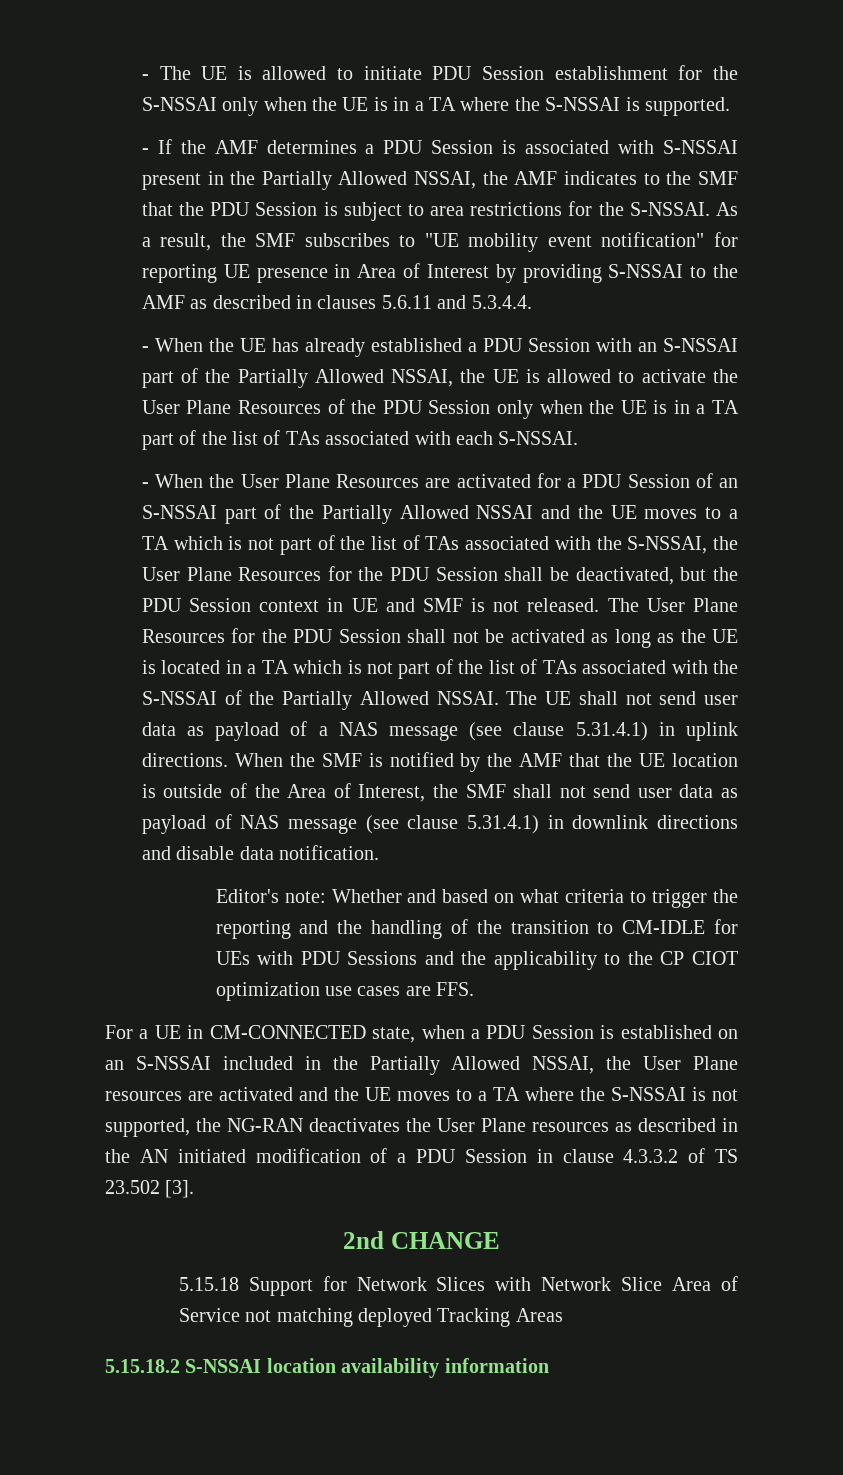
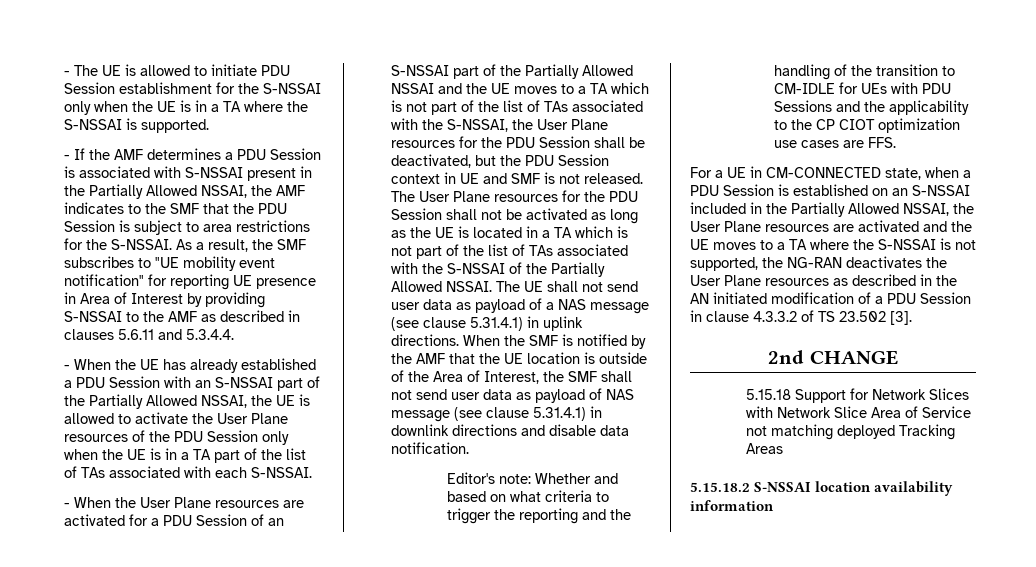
- - When the UE has already established a PDU Session with an S-NSSAI part of the Partially Allowed NSSAI, the UE is allowed to activate the User Plane Resources of the PDU Session only when the UE is in a TA part of the list of TAs associated with each S-NSSAI.
+ - When the UE has already established a PDU Session with an S-NSSAI part of the Partially Allowed NSSAI, the UE is allowed to activate the User Plane resources of the PDU Session only when the UE is in a TA part of the list of TAs associated with each S-NSSAI.
- - When the User Plane Resources are activated for a PDU Session of an S-NSSAI part of the Partially Allowed NSSAI and the UE moves to a TA which is not part of the list of TAs associated with the S-NSSAI, the User Plane Resources for the PDU Session shall be deactivated, but the PDU Session context in UE and SMF is not released.
+ - When the User Plane resources are activated for a PDU Session of an S-NSSAI part of the Partially Allowed NSSAI and the UE moves to a TA which is not part of the list of TAs associated with the S-NSSAI, the User Plane resources for the PDU Session shall be deactivated, but the PDU Session context in UE and SMF is not released.
- The User Plane Resources for the PDU Session shall not be activated as long as the UE is located in a TA which is not part of the list of TAs associated with the S-NSSAI of the Partially Allowed NSSAI.
+ The User Plane resources for the PDU Session shall not be activated as long as the UE is located in a TA which is not part of the list of TAs associated with the S-NSSAI of the Partially Allowed NSSAI.

